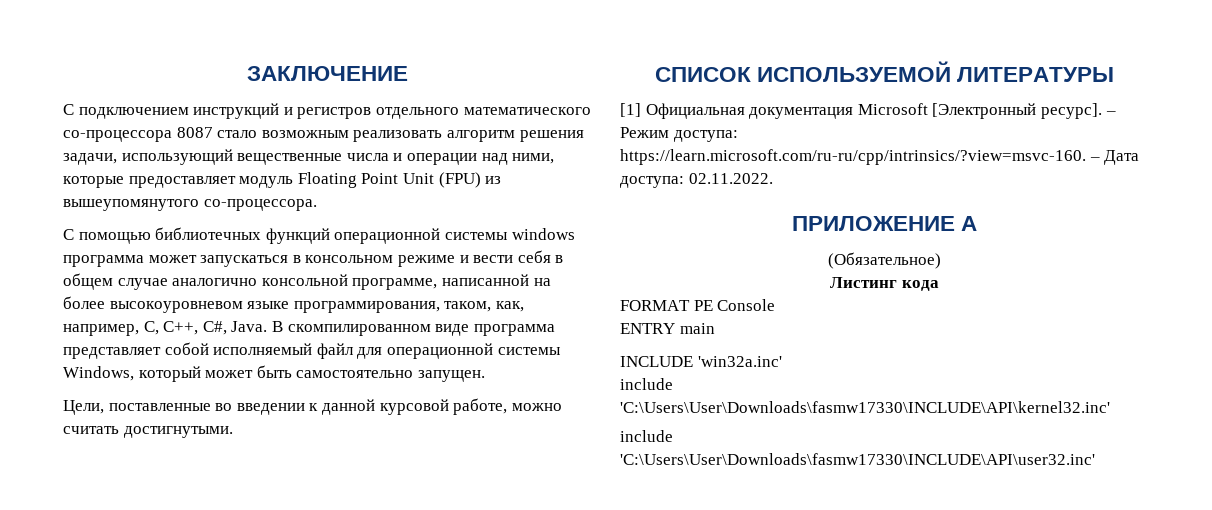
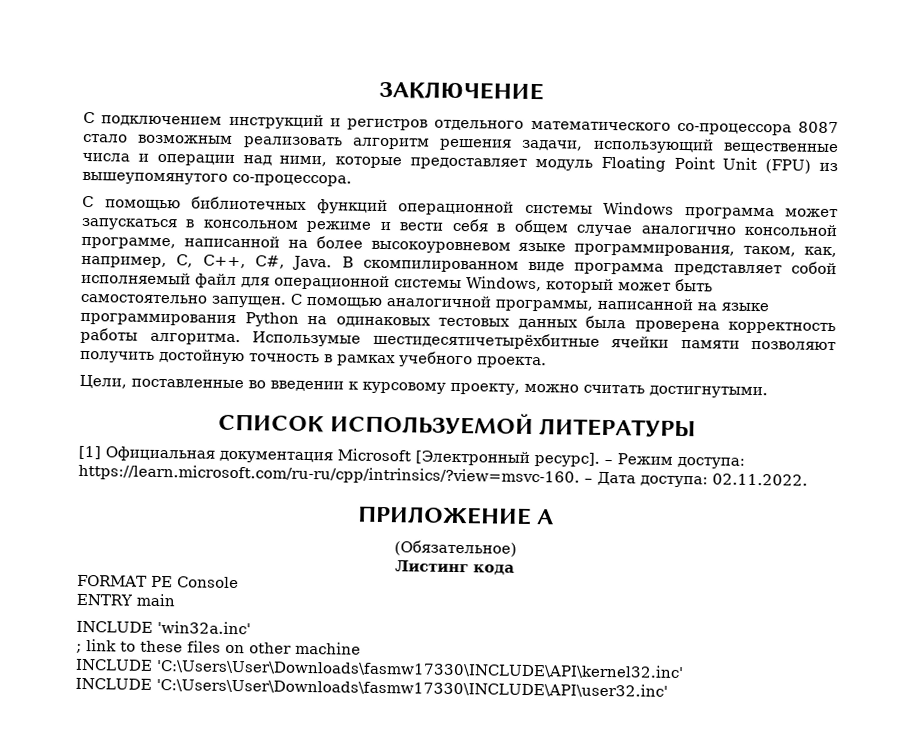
- С помощью библиотечных функций операционной системы windows программа может запускаться в консольном режиме и вести себя в общем случае аналогично консольной программе, написанной на более высокоуровневом языке программирования, таком, как, например, C, C++, C#, Java.
+ С помощью библиотечных функций операционной системы Windows программа может запускаться в консольном режиме и вести себя в общем случае аналогично консольной программе, написанной на более высокоуровневом языке программирования, таком, как, например, C, C++, C#, Java.
+ С помощью аналогичной программы, написанной на языке программирования Python на одинаковых тестовых данных была проверена корректность работы алгоритма. Использумые шестидесятичетырёхбитные ячейки памяти позволяют получить достойную точность в рамках учебного проекта.
- Цели, поставленные во введении к данной курсовой работе, можно считать достигнутыми.
+ Цели, поставленные во введении к курсовому проекту, можно считать достигнутыми.
- include 'C:\Users\User\Downloads\fasmw17330\INCLUDE\API\kernel32.inc'
+ ; link to these files on other machine
+ INCLUDE 'C:\Users\User\Downloads\fasmw17330\INCLUDE\API\kernel32.inc'
- include 'C:\Users\User\Downloads\fasmw17330\INCLUDE\API\user32.inc'
+ INCLUDE 'C:\Users\User\Downloads\fasmw17330\INCLUDE\API\user32.inc'

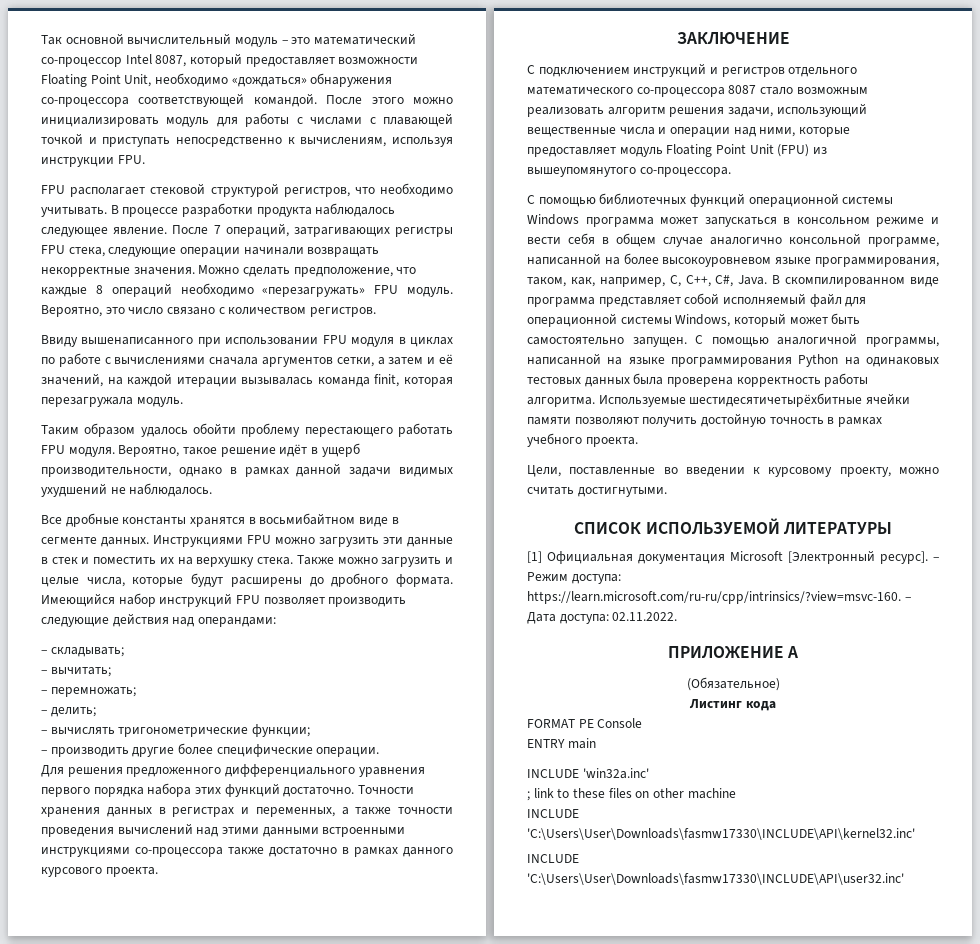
+ Так основной вычислительный модуль – это математический со-процессор Intel 8087, который предоставляет возможности Floating Point Unit, необходимо «дождаться» обнаружения со-процессора соответствующей командой. После этого можно инициализировать модуль для работы с числами с плавающей точкой и приступать непосредственно к вычислениям, используя инструкции FPU.
+ FPU располагает стековой структурой регистров, что необходимо учитывать. В процессе разработки продукта наблюдалось следующее явление. После 7 операций, затрагивающих регистры FPU стека, следующие операции начинали возвращать некорректные значения. Можно сделать предположение, что каждые 8 операций необходимо «перезагружать» FPU модуль. Вероятно, это число связано с количеством регистров.
+ Ввиду вышенаписанного при использовании FPU модуля в циклах по работе с вычислениями сначала аргументов сетки, а затем и её значений, на каждой итерации вызывалась команда finit, которая перезагружала модуль.
+ Таким образом удалось обойти проблему перестающего работать FPU модуля. Вероятно, такое решение идёт в ущерб производительности, однако в рамках данной задачи видимых ухудшений не наблюдалось.
+ Все дробные константы хранятся в восьмибайтном виде в сегменте данных. Инструкциями FPU можно загрузить эти данные в стек и поместить их на верхушку стека. Также можно загрузить и целые числа, которые будут расширены до дробного формата. Имеющийся набор инструкций FPU позволяет производить следующие действия над операндами:
+ – складывать;
+ – вычитать;
+ – перемножать;
+ – делить;
+ – вычислять тригонометрические функции;
+ – производить другие более специфические операции.
+ Для решения предложенного дифференциального уравнения первого порядка набора этих функций достаточно. Точности хранения данных в регистрах и переменных, а также точности проведения вычислений над этими данными встроенными инструкциями со-процессора также достаточно в рамках данного курсового проекта.
- Использумые шестидесятичетырёхбитные ячейки памяти позволяют получить достойную точность в рамках учебного проекта.
+ Используемые шестидесятичетырёхбитные ячейки памяти позволяют получить достойную точность в рамках учебного проекта.

